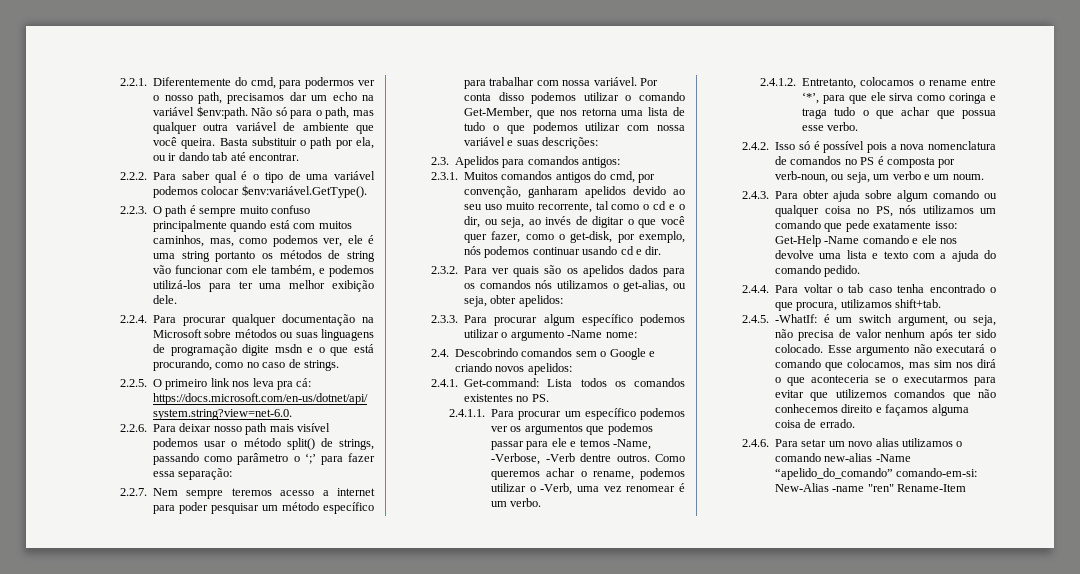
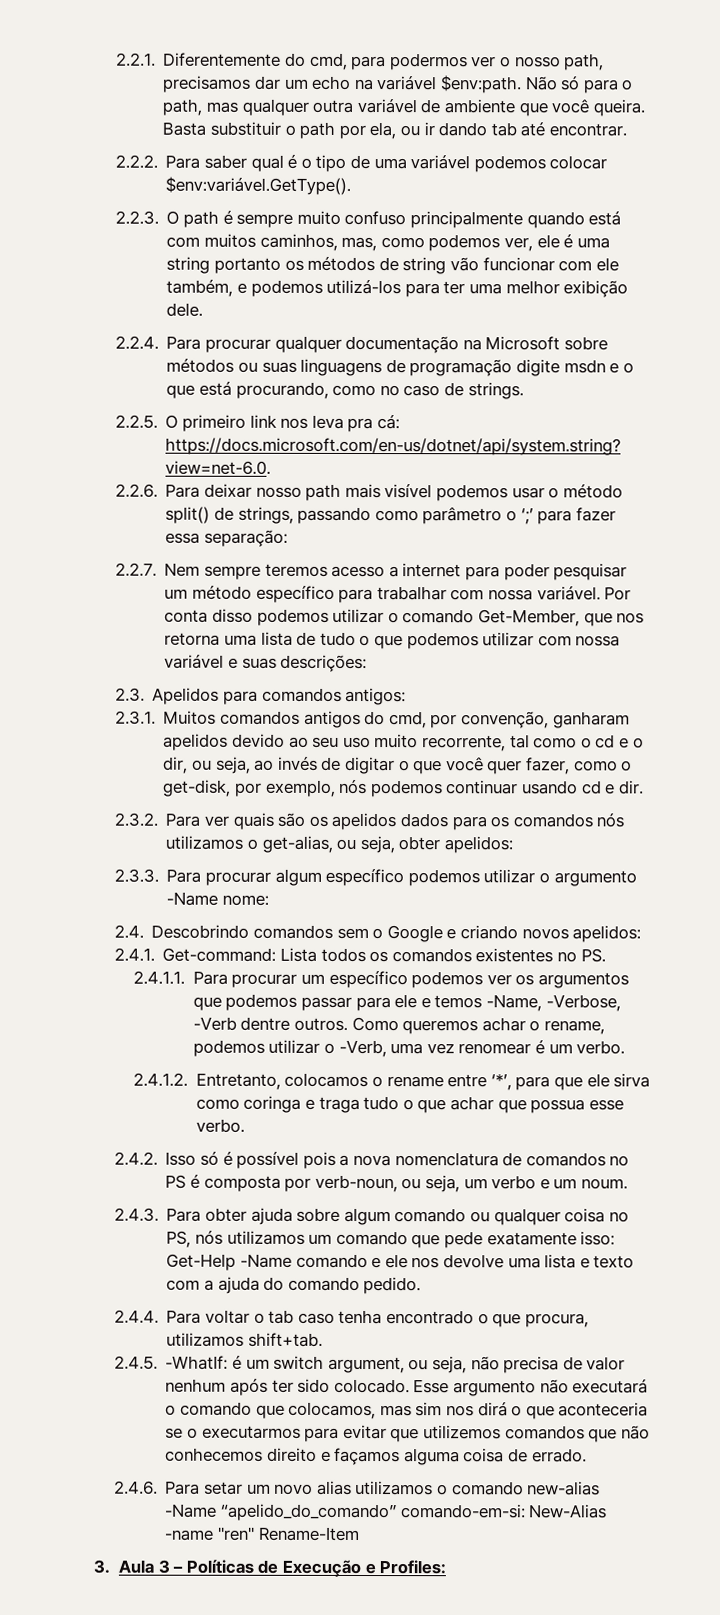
+ 3. Aula 3 – Políticas de Execução e Profiles:

